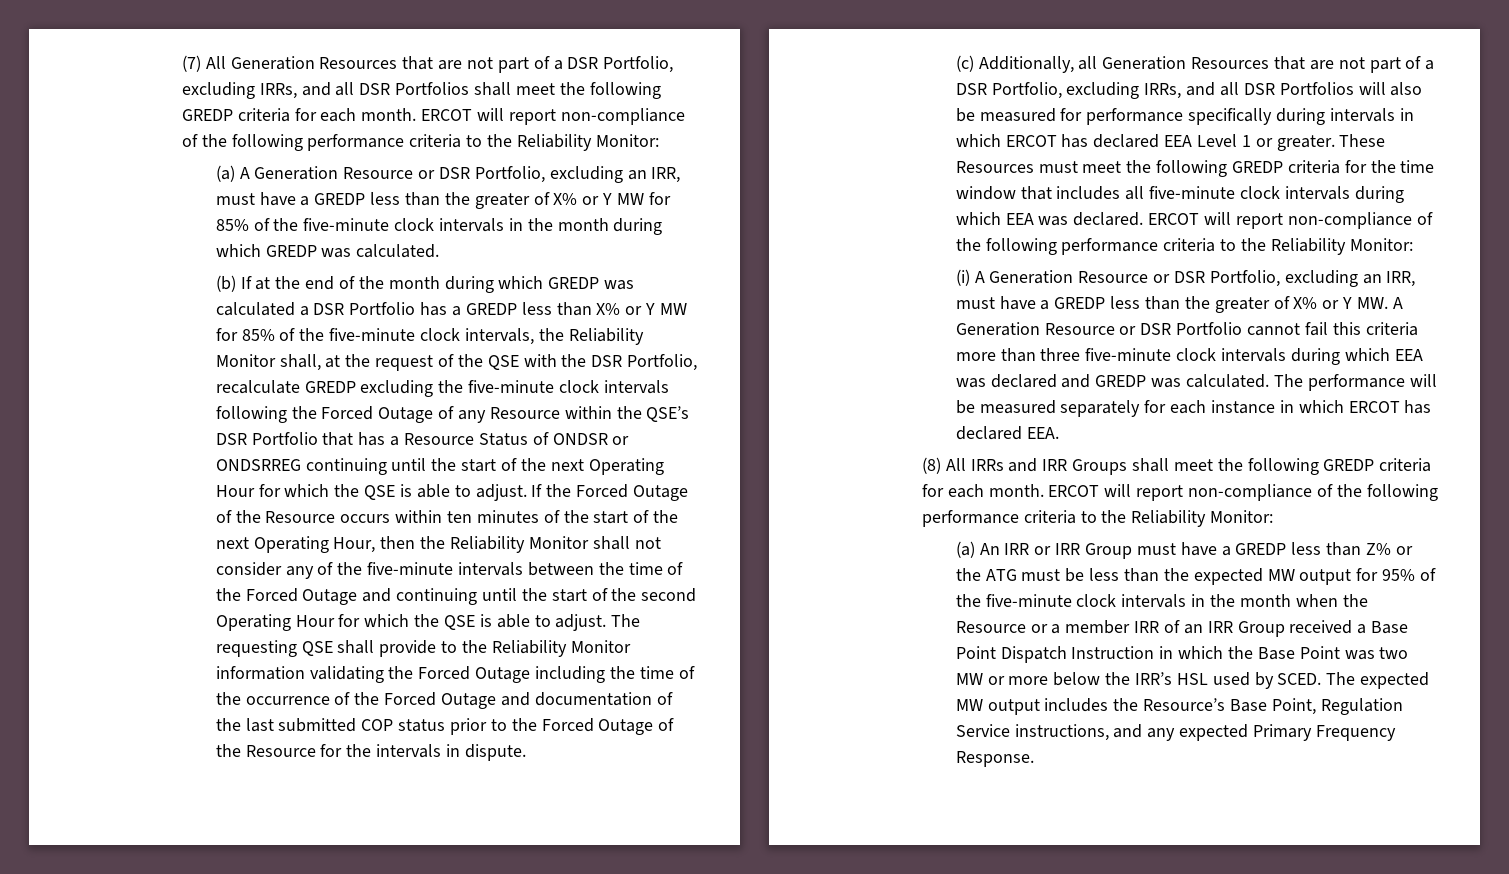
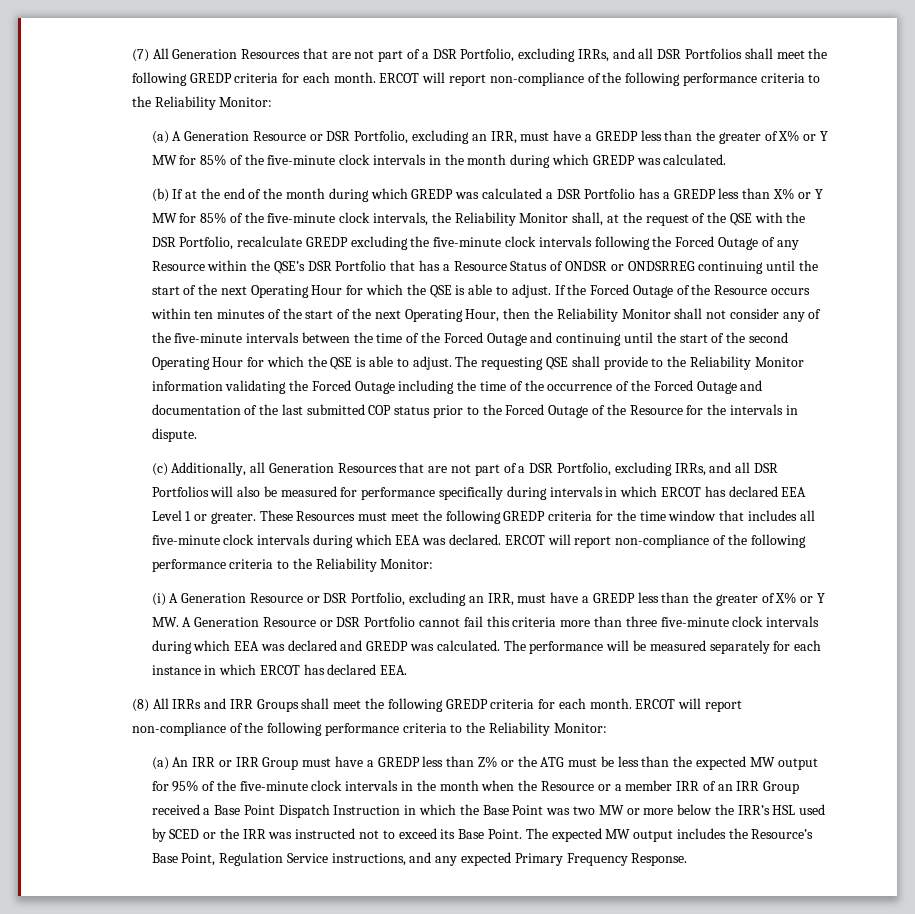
- (a) An IRR or IRR Group must have a GREDP less than Z% or the ATG must be less than the expected MW output for 95% of the five-minute clock intervals in the month when the Resource or a member IRR of an IRR Group received a Base Point Dispatch Instruction in which the Base Point was two MW or more below the IRR’s HSL used by SCED.
+ (a) An IRR or IRR Group must have a GREDP less than Z% or the ATG must be less than the expected MW output for 95% of the five-minute clock intervals in the month when the Resource or a member IRR of an IRR Group received a Base Point Dispatch Instruction in which the Base Point was two MW or more below the IRR’s HSL used by SCED or the IRR was instructed not to exceed its Base Point.

